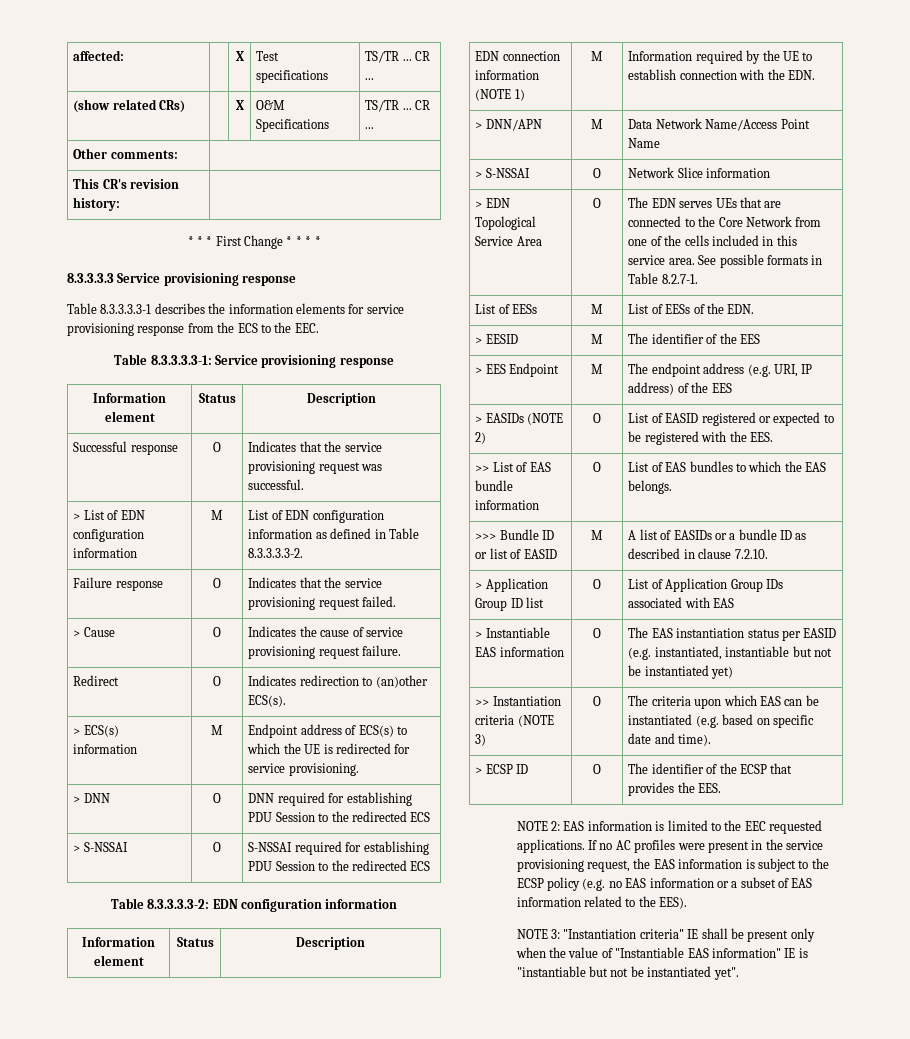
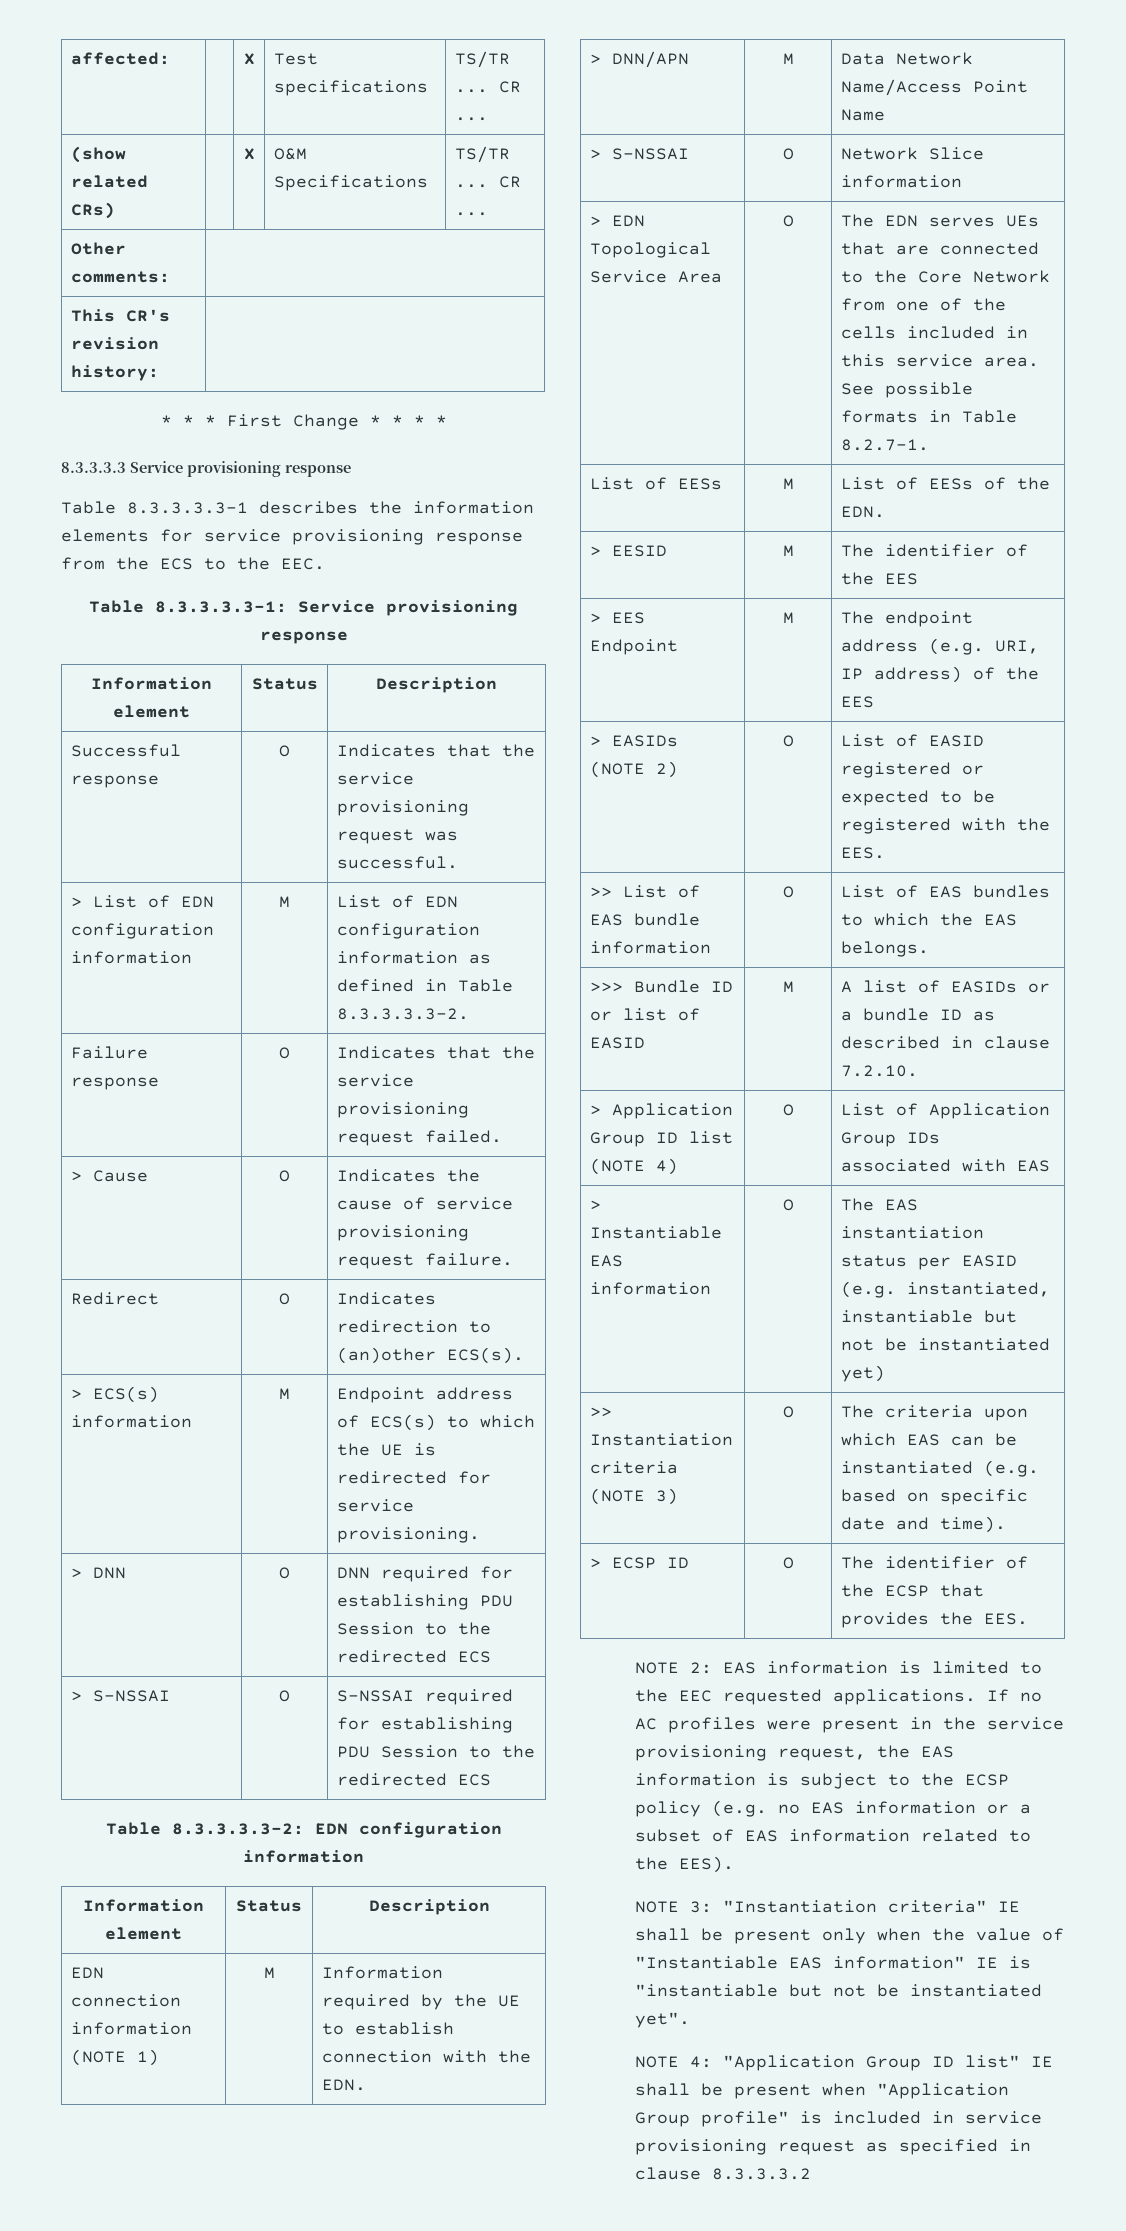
- > Application Group ID list | O | List of Application Group IDs associated with EAS
+ > Application Group ID list (NOTE 4) | O | List of Application Group IDs associated with EAS
+ NOTE 4: "Application Group ID list" IE shall be present when "Application Group profile" is included in service provisioning request as specified in clause 8.3.3.3.2

